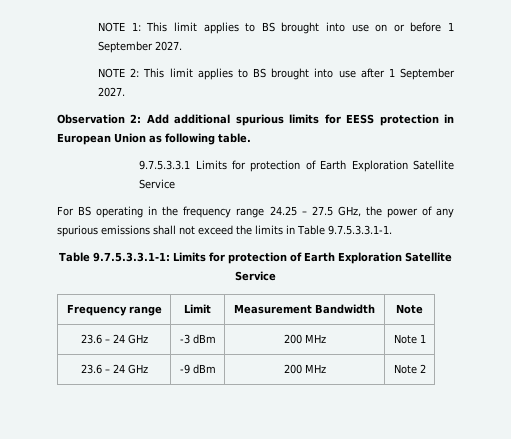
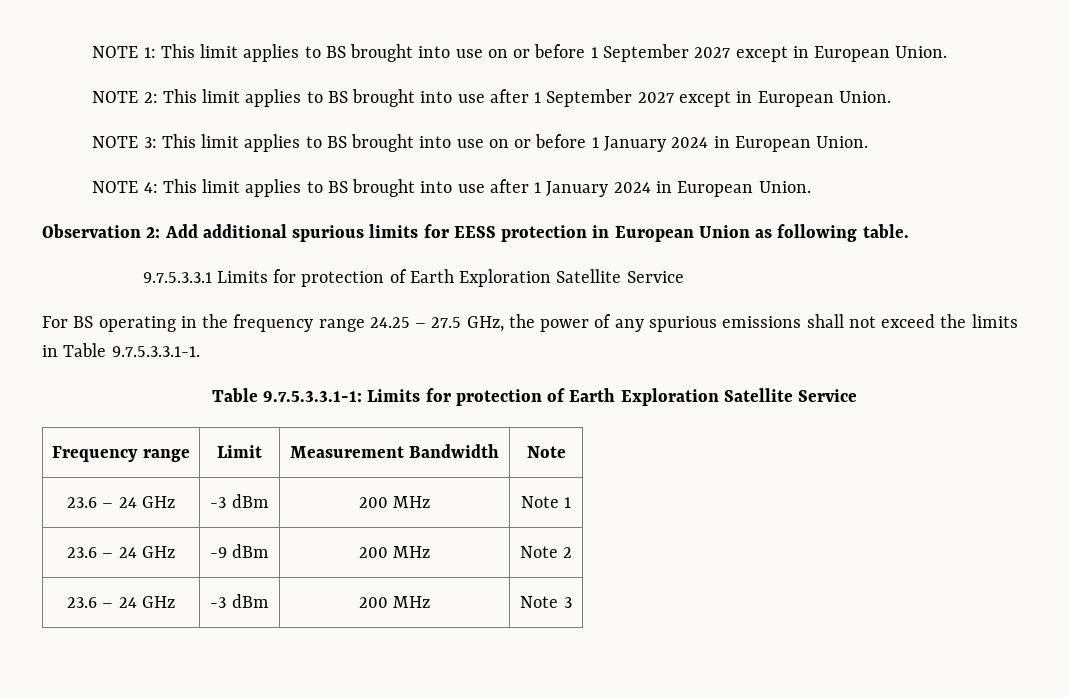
- NOTE 1: This limit applies to BS brought into use on or before 1 September 2027.
+ NOTE 1: This limit applies to BS brought into use on or before 1 September 2027 except in European Union.
- NOTE 2: This limit applies to BS brought into use after 1 September 2027.
+ NOTE 2: This limit applies to BS brought into use after 1 September 2027 except in European Union.
+ NOTE 3: This limit applies to BS brought into use on or before 1 January 2024 in European Union.
+ NOTE 4: This limit applies to BS brought into use after 1 January 2024 in European Union.
+ 23.6 – 24 GHz | -3 dBm | 200 MHz | Note 3

